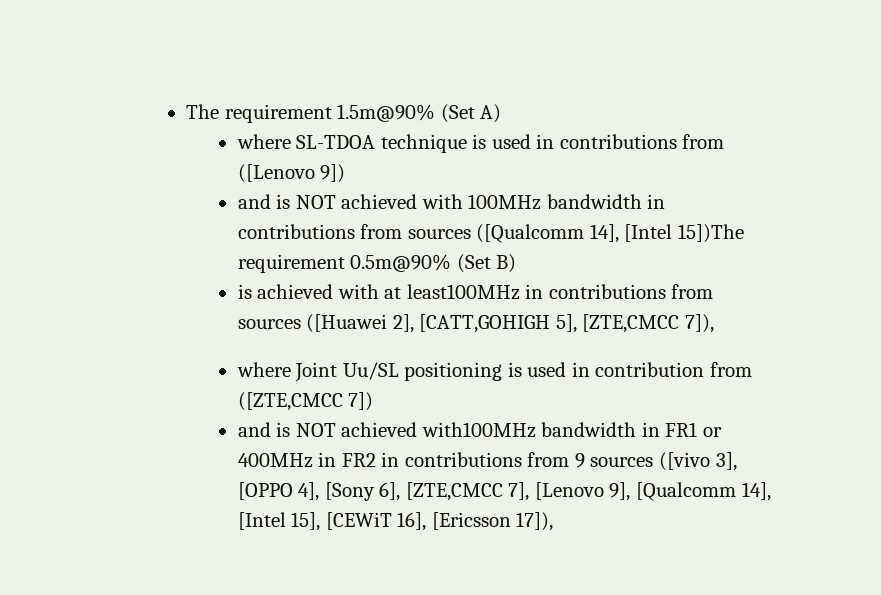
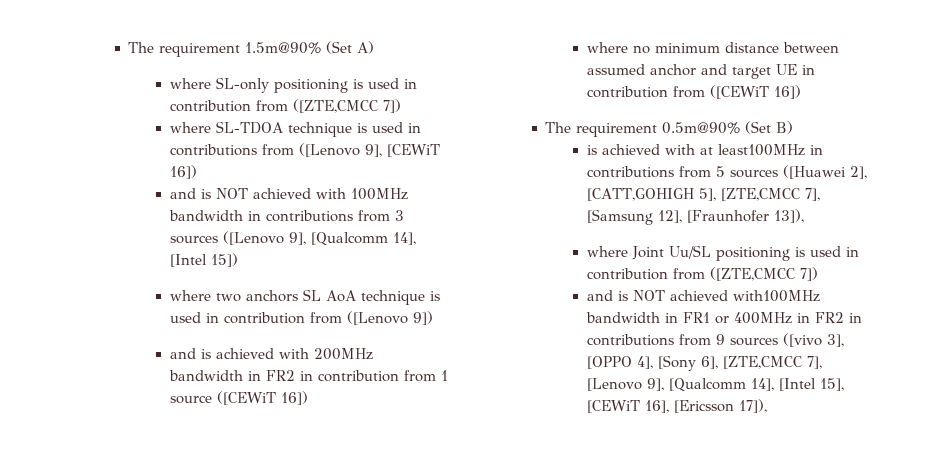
+ where SL-only positioning is used in contribution from ([ZTE,CMCC 7])
- where SL-TDOA technique is used in contributions from ([Lenovo 9])
+ where SL-TDOA technique is used in contributions from ([Lenovo 9], [CEWiT 16])
- and is NOT achieved with 100MHz bandwidth in contributions from sources ([Qualcomm 14], [Intel 15])The requirement 0.5m@90% (Set B)
+ and is NOT achieved with 100MHz bandwidth in contributions from 3 sources ([Lenovo 9], [Qualcomm 14], [Intel 15])
+ where two anchors SL AoA technique is used in contribution from ([Lenovo 9])
+ and is achieved with 200MHz bandwidth in FR2 in contribution from 1 source ([CEWiT 16])
+ where no minimum distance between assumed anchor and target UE in contribution from ([CEWiT 16])
+ The requirement 0.5m@90% (Set B)
- is achieved with at least100MHz in contributions from sources ([Huawei 2], [CATT,GOHIGH 5], [ZTE,CMCC 7]),
+ is achieved with at least100MHz in contributions from 5 sources ([Huawei 2], [CATT,GOHIGH 5], [ZTE,CMCC 7], [Samsung 12], [Fraunhofer 13]),

